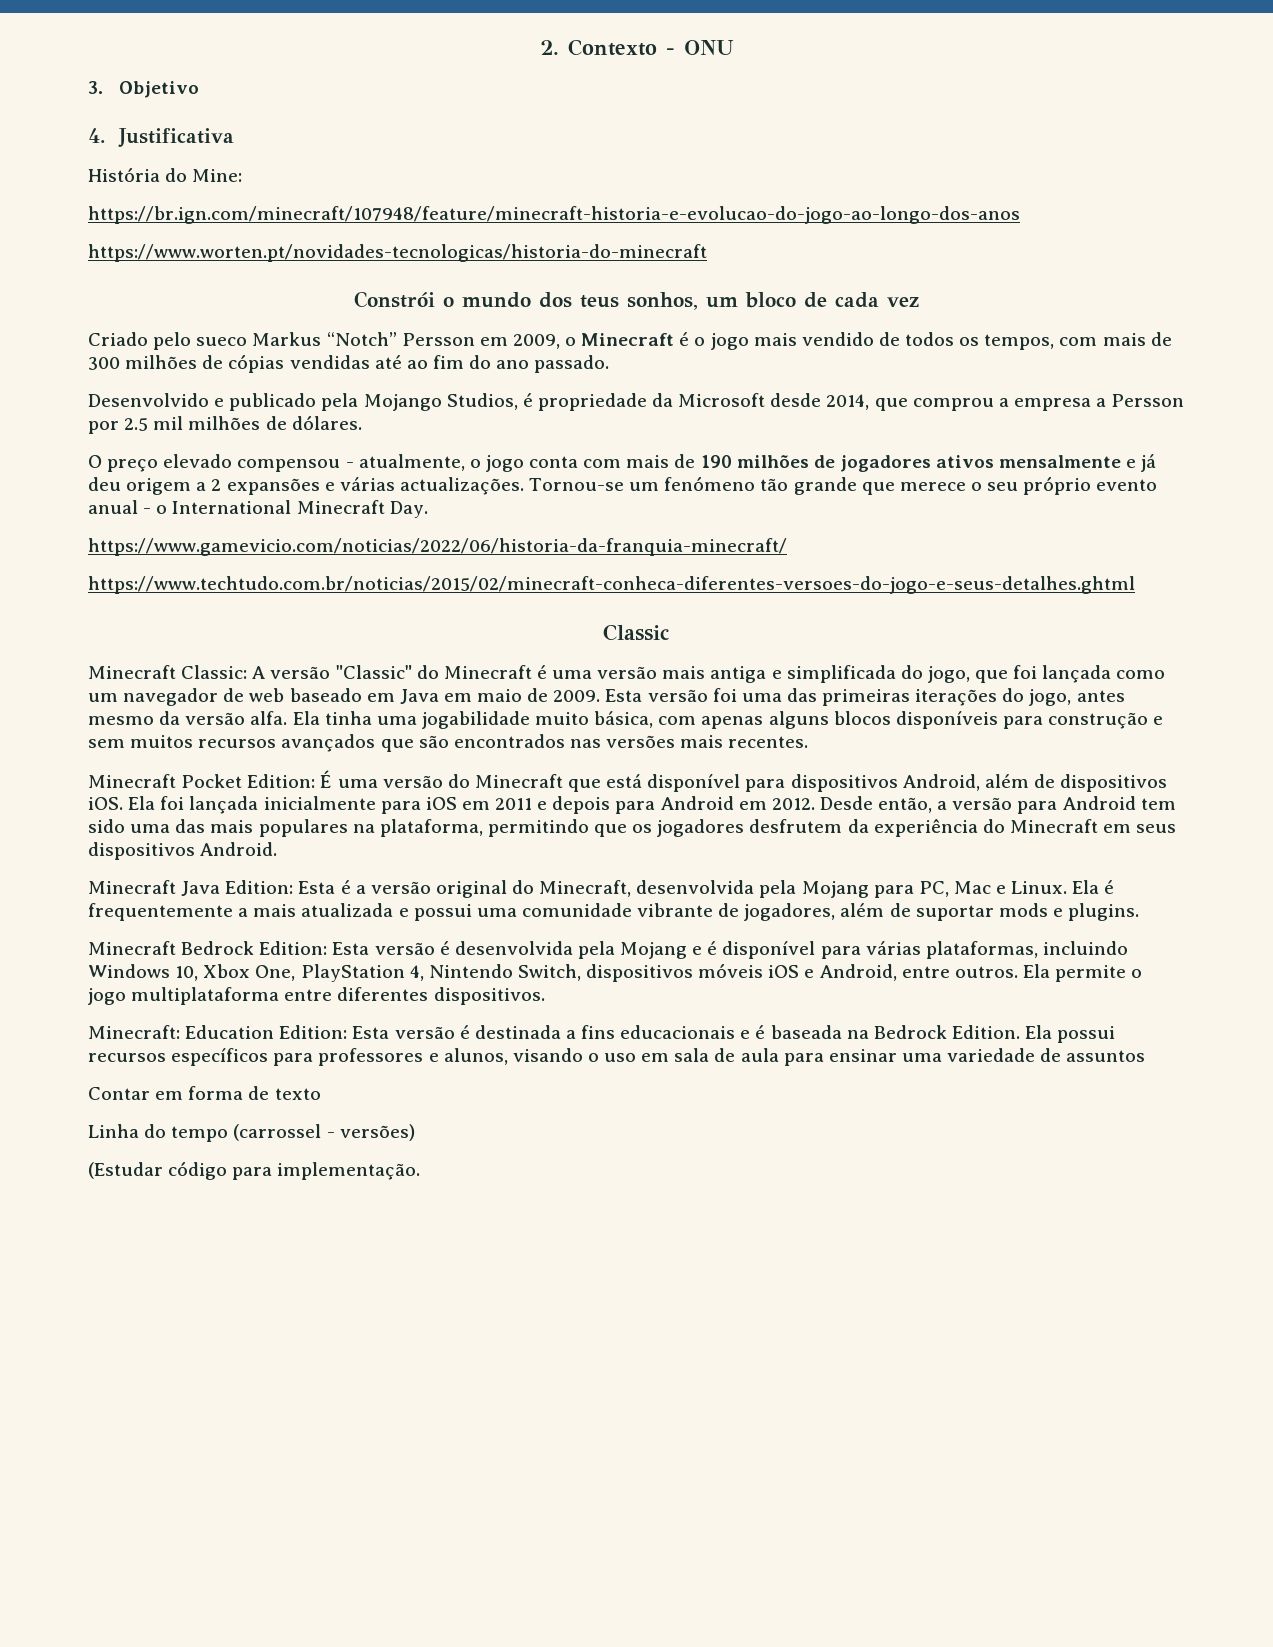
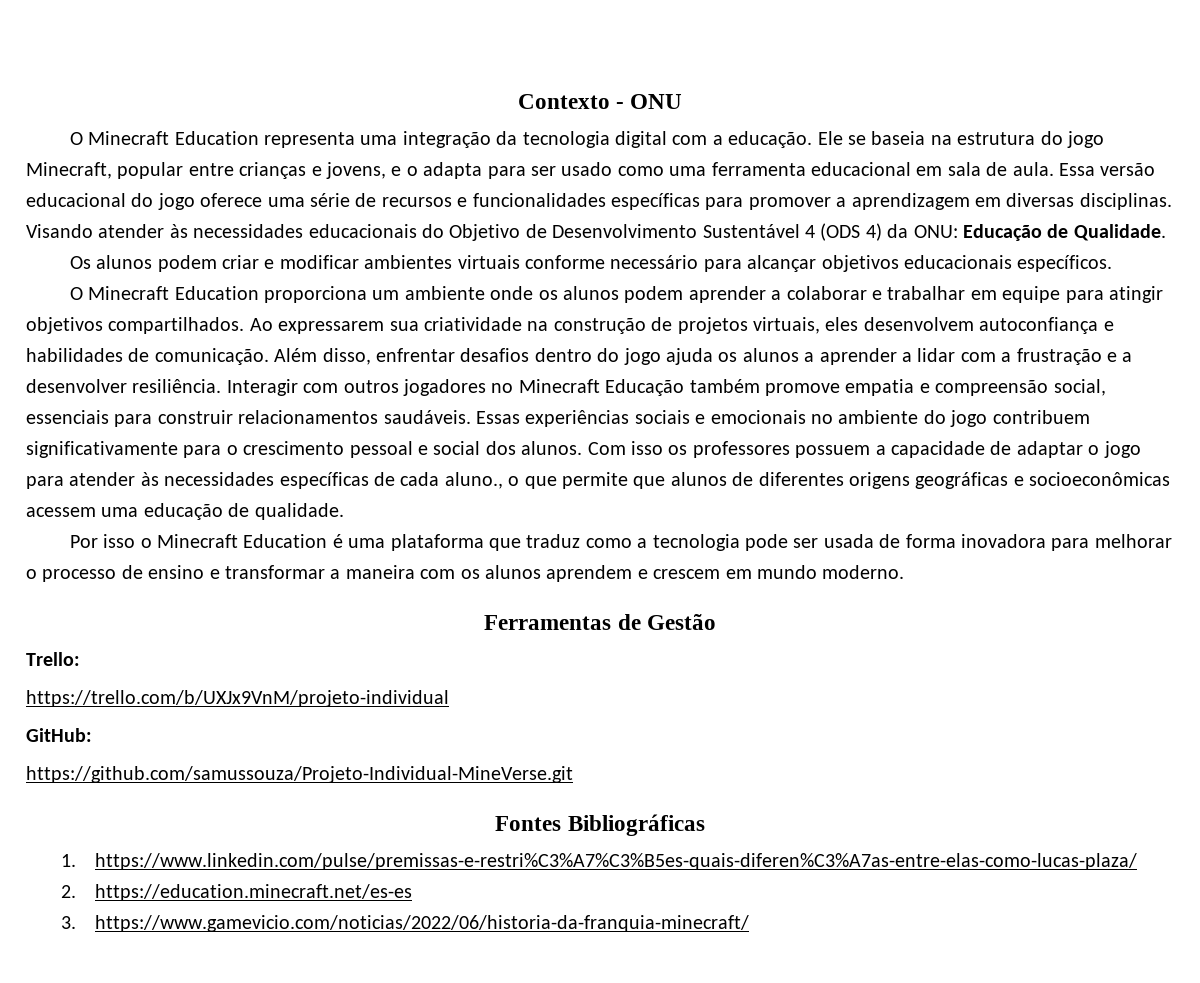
- 2. Contexto - ONU
+ Contexto - ONU
- 3. Objetivo
- 4. Justificativa
- História do Mine:
- https://br.ign.com/minecraft/107948/feature/minecraft-historia-e-evolucao-do-jogo-ao-longo-dos-anos
- https://www.worten.pt/novidades-tecnologicas/historia-do-minecraft
- Constrói o mundo dos teus sonhos, um bloco de cada vez
- Criado pelo sueco Markus “Notch” Persson em 2009, o Minecraft é o jogo mais vendido de todos os tempos, com mais de 300 milhões de cópias vendidas até ao fim do ano passado.
- Desenvolvido e publicado pela Mojango Studios, é propriedade da Microsoft desde 2014, que comprou a empresa a Persson por 2.5 mil milhões de dólares.
- O preço elevado compensou - atualmente, o jogo conta com mais de 190 milhões de jogadores ativos mensalmente e já deu origem a 2 expansões e várias actualizações. Tornou-se um fenómeno tão grande que merece o seu próprio evento anual - o International Minecraft Day.
- https://www.gamevicio.com/noticias/2022/06/historia-da-franquia-minecraft/
- https://www.techtudo.com.br/noticias/2015/02/minecraft-conheca-diferentes-versoes-do-jogo-e-seus-detalhes.ghtml
- Classic
- Minecraft Classic: A versão "Classic" do Minecraft é uma versão mais antiga e simplificada do jogo, que foi lançada como um navegador de web baseado em Java em maio de 2009. Esta versão foi uma das primeiras iterações do jogo, antes mesmo da versão alfa. Ela tinha uma jogabilidade muito básica, com apenas alguns blocos disponíveis para construção e sem muitos recursos avançados que são encontrados nas versões mais recentes.
- Minecraft Pocket Edition: É uma versão do Minecraft que está disponível para dispositivos Android, além de dispositivos iOS. Ela foi lançada inicialmente para iOS em 2011 e depois para Android em 2012. Desde então, a versão para Android tem sido uma das mais populares na plataforma, permitindo que os jogadores desfrutem da experiência do Minecraft em seus dispositivos Android.
- Minecraft Java Edition: Esta é a versão original do Minecraft, desenvolvida pela Mojang para PC, Mac e Linux. Ela é frequentemente a mais atualizada e possui uma comunidade vibrante de jogadores, além de suportar mods e plugins.
- Minecraft Bedrock Edition: Esta versão é desenvolvida pela Mojang e é disponível para várias plataformas, incluindo Windows 10, Xbox One, PlayStation 4, Nintendo Switch, dispositivos móveis iOS e Android, entre outros. Ela permite o jogo multiplataforma entre diferentes dispositivos.
- Minecraft: Education Edition: Esta versão é destinada a fins educacionais e é baseada na Bedrock Edition. Ela possui recursos específicos para professores e alunos, visando o uso em sala de aula para ensinar uma variedade de assuntos
- Contar em forma de texto
- Linha do tempo (carrossel - versões)
- (Estudar código para implementação.
+ O Minecraft Education representa uma integração da tecnologia digital com a educação. Ele se baseia na estrutura do jogo Minecraft, popular entre crianças e jovens, e o adapta para ser usado como uma ferramenta educacional em sala de aula. Essa versão educacional do jogo oferece uma série de recursos e funcionalidades específicas para promover a aprendizagem em diversas disciplinas. Visando atender às necessidades educacionais do Objetivo de Desenvolvimento Sustentável 4 (ODS 4) da ONU: Educação de Qualidade.
+ Os alunos podem criar e modificar ambientes virtuais conforme necessário para alcançar objetivos educacionais específicos.
+ O Minecraft Education proporciona um ambiente onde os alunos podem aprender a colaborar e trabalhar em equipe para atingir objetivos compartilhados. Ao expressarem sua criatividade na construção de projetos virtuais, eles desenvolvem autoconfiança e habilidades de comunicação. Além disso, enfrentar desafios dentro do jogo ajuda os alunos a aprender a lidar com a frustração e a desenvolver resiliência. Interagir com outros jogadores no Minecraft Educação também promove empatia e compreensão social, essenciais para construir relacionamentos saudáveis. Essas experiências sociais e emocionais no ambiente do jogo contribuem significativamente para o crescimento pessoal e social dos alunos. Com isso os professores possuem a capacidade de adaptar o jogo para atender às necessidades específicas de cada aluno., o que permite que alunos de diferentes origens geográficas e socioeconômicas acessem uma educação de qualidade.
+ Por isso o Minecraft Education é uma plataforma que traduz como a tecnologia pode ser usada de forma inovadora para melhorar o processo de ensino e transformar a maneira com os alunos aprendem e crescem em mundo moderno.
+ Ferramentas de Gestão
+ Trello:
+ https://trello.com/b/UXJx9VnM/projeto-individual
+ GitHub:
+ https://github.com/samussouza/Projeto-Individual-MineVerse.git
+ Fontes Bibliográficas
+ 1. https://www.linkedin.com/pulse/premissas-e-restri%C3%A7%C3%B5es-quais-diferen%C3%A7as-entre-elas-como-lucas-plaza/
+ 2. https://education.minecraft.net/es-es
+ 3. https://www.gamevicio.com/noticias/2022/06/historia-da-franquia-minecraft/

